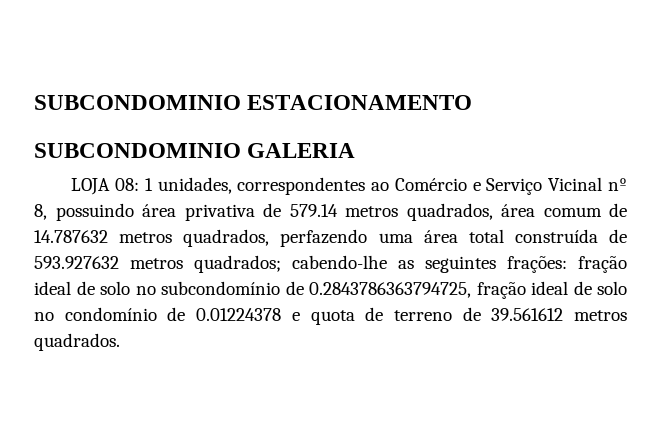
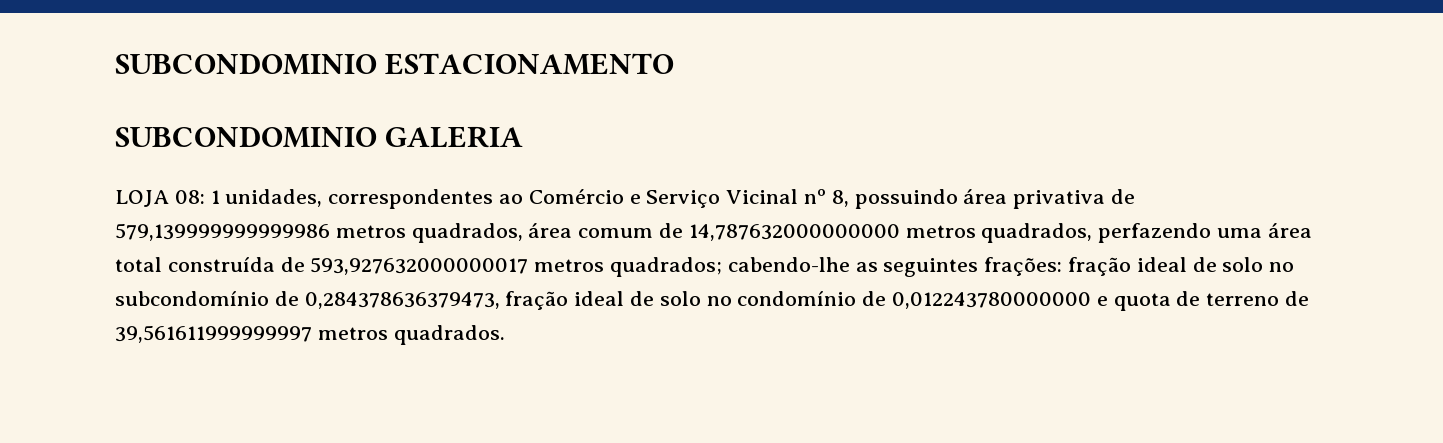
- LOJA 08: 1 unidades, correspondentes ao Comércio e Serviço Vicinal nº 8, possuindo área privativa de 579.14 metros quadrados, área comum de 14.787632 metros quadrados, perfazendo uma área total construída de 593.927632 metros quadrados; cabendo-lhe as seguintes frações: fração ideal de solo no subcondomínio de 0.2843786363794725, fração ideal de solo no condomínio de 0.01224378 e quota de terreno de 39.561612 metros quadrados.
+ LOJA 08: 1 unidades, correspondentes ao Comércio e Serviço Vicinal nº 8, possuindo área privativa de 579,139999999999986 metros quadrados, área comum de 14,787632000000000 metros quadrados, perfazendo uma área total construída de 593,927632000000017 metros quadrados; cabendo-lhe as seguintes frações: fração ideal de solo no subcondomínio de 0,284378636379473, fração ideal de solo no condomínio de 0,012243780000000 e quota de terreno de 39,561611999999997 metros quadrados.

